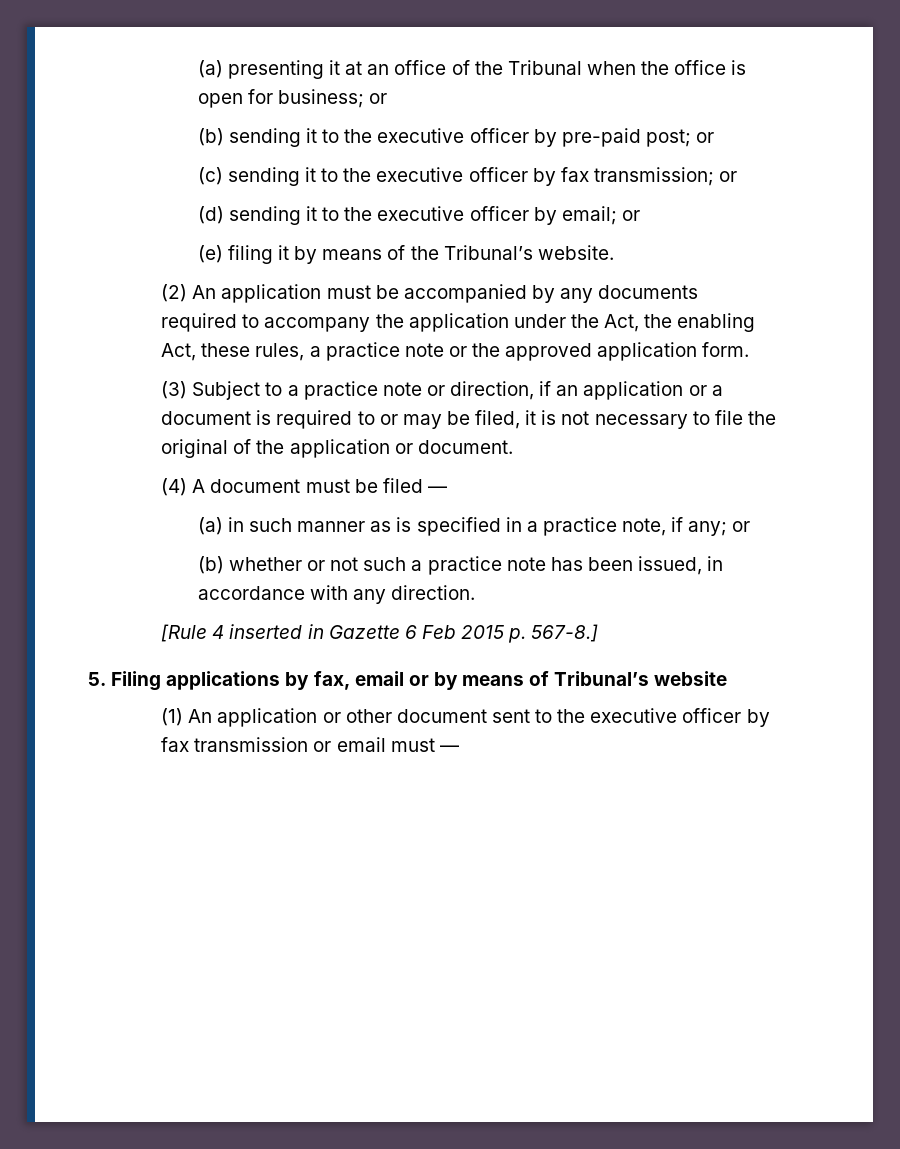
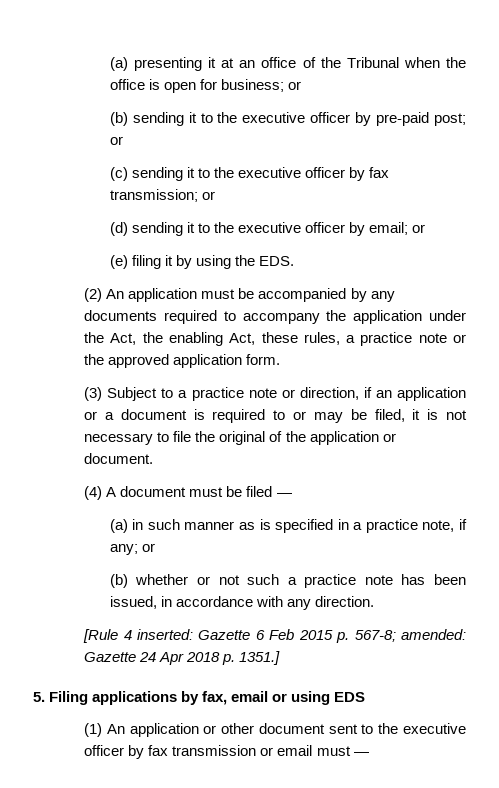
- (e) filing it by means of the Tribunal’s website.
+ (e) filing it by using the EDS.
- [Rule 4 inserted in Gazette 6 Feb 2015 p. 567-8.]
+ [Rule 4 inserted: Gazette 6 Feb 2015 p. 567-8; amended: Gazette 24 Apr 2018 p. 1351.]
- 5. Filing applications by fax, email or by means of Tribunal’s website
+ 5. Filing applications by fax, email or using EDS

